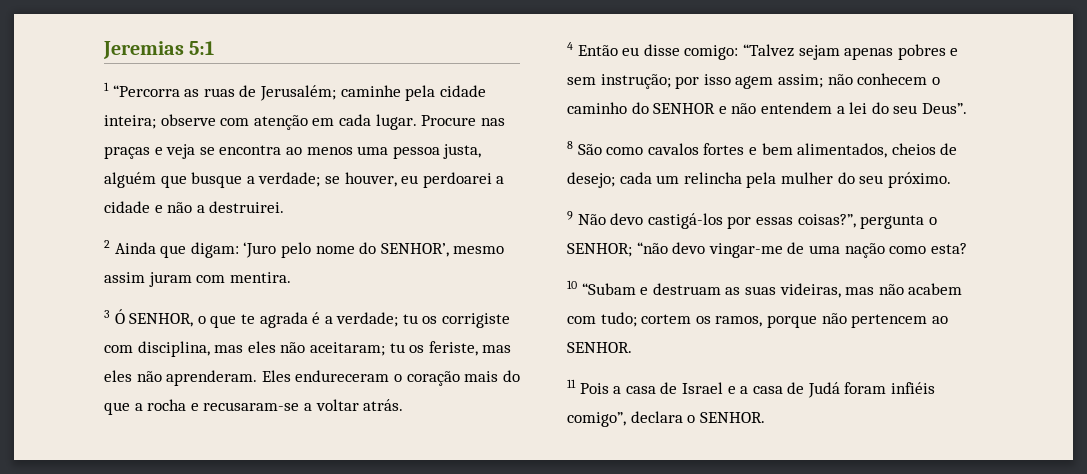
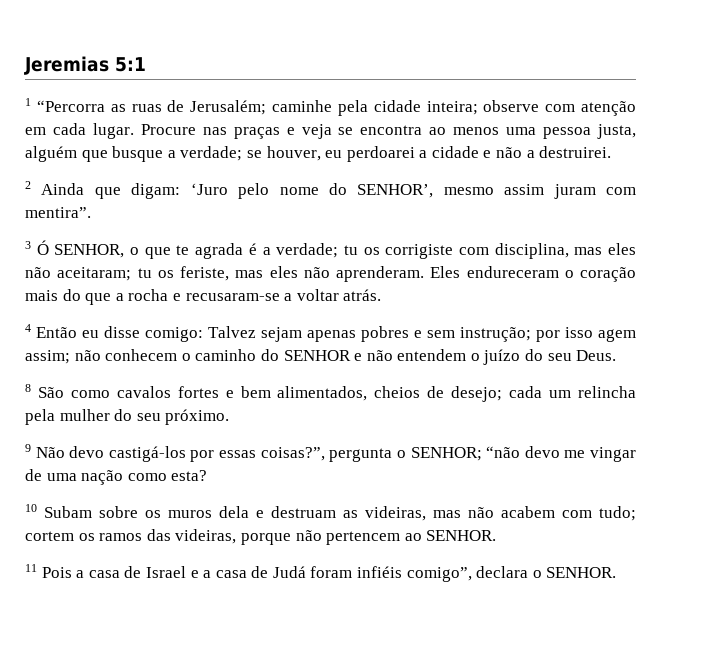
- 2 Ainda que digam: ‘Juro pelo nome do SENHOR’, mesmo assim juram com mentira.
+ 2 Ainda que digam: ‘Juro pelo nome do SENHOR’, mesmo assim juram com mentira”.
- 4 Então eu disse comigo: “Talvez sejam apenas pobres e sem instrução; por isso agem assim; não conhecem o caminho do SENHOR e não entendem a lei do seu Deus”.
+ 4 Então eu disse comigo: Talvez sejam apenas pobres e sem instrução; por isso agem assim; não conhecem o caminho do SENHOR e não entendem o juízo do seu Deus.
- 9 Não devo castigá-los por essas coisas?”, pergunta o SENHOR; “não devo vingar-me de uma nação como esta?
+ 9 Não devo castigá-los por essas coisas?”, pergunta o SENHOR; “não devo me vingar de uma nação como esta?
- 10 “Subam e destruam as suas videiras, mas não acabem com tudo; cortem os ramos, porque não pertencem ao SENHOR.
+ 10 Subam sobre os muros dela e destruam as videiras, mas não acabem com tudo; cortem os ramos das videiras, porque não pertencem ao SENHOR.

